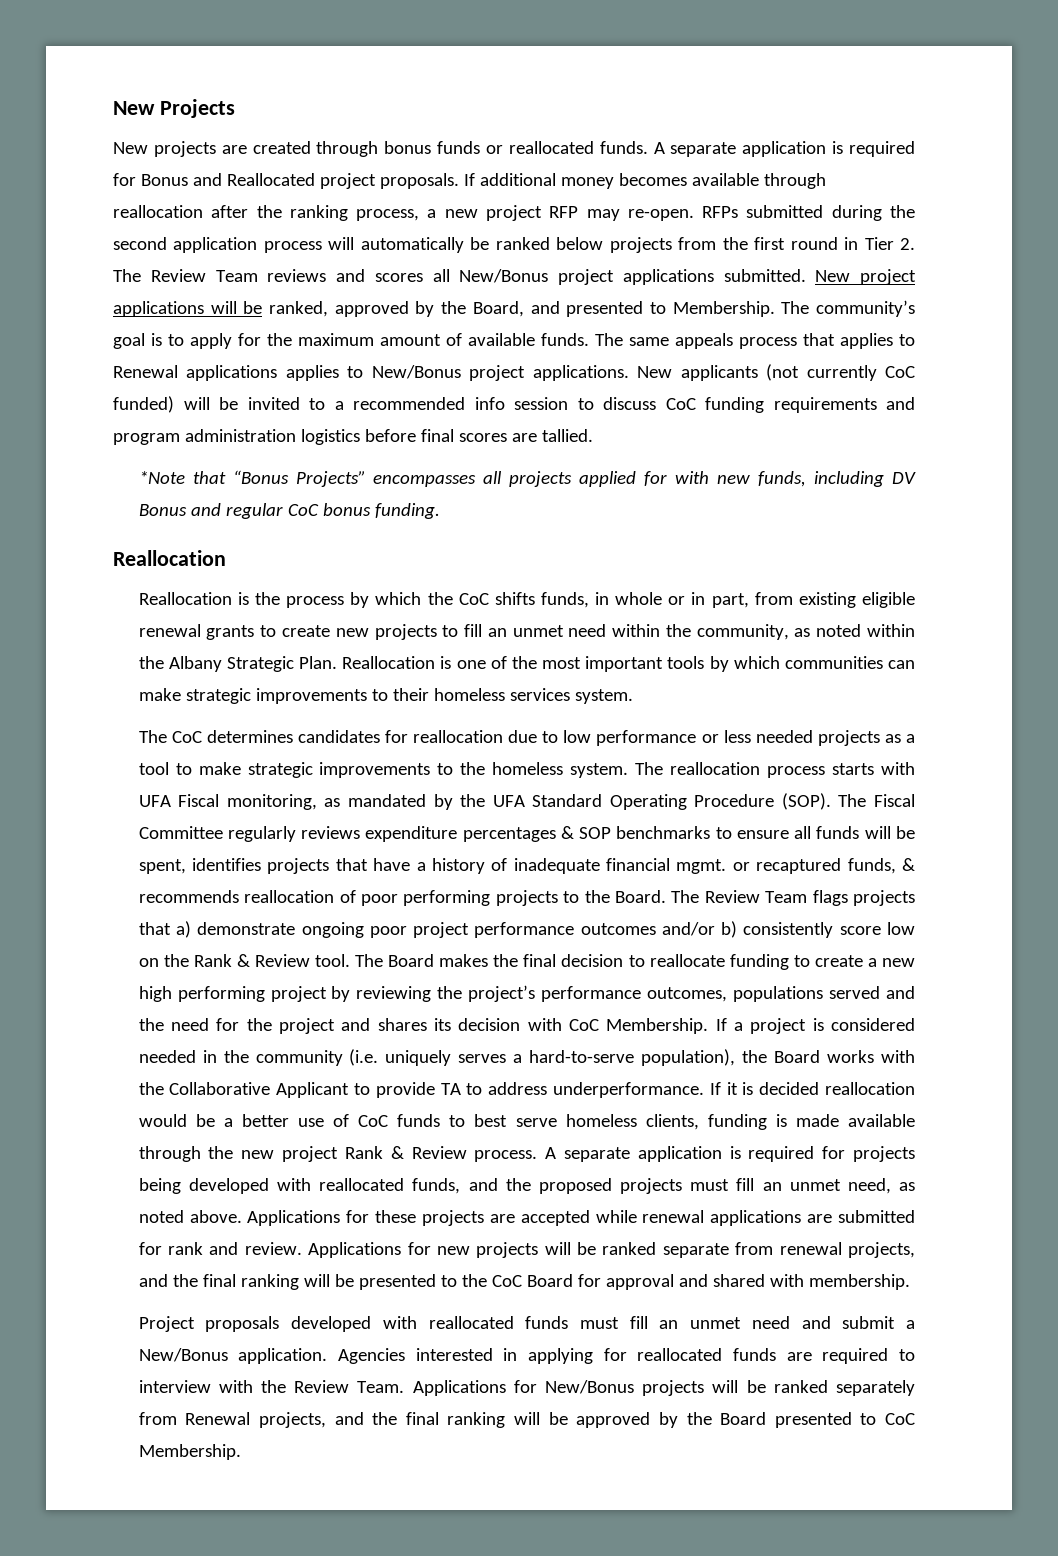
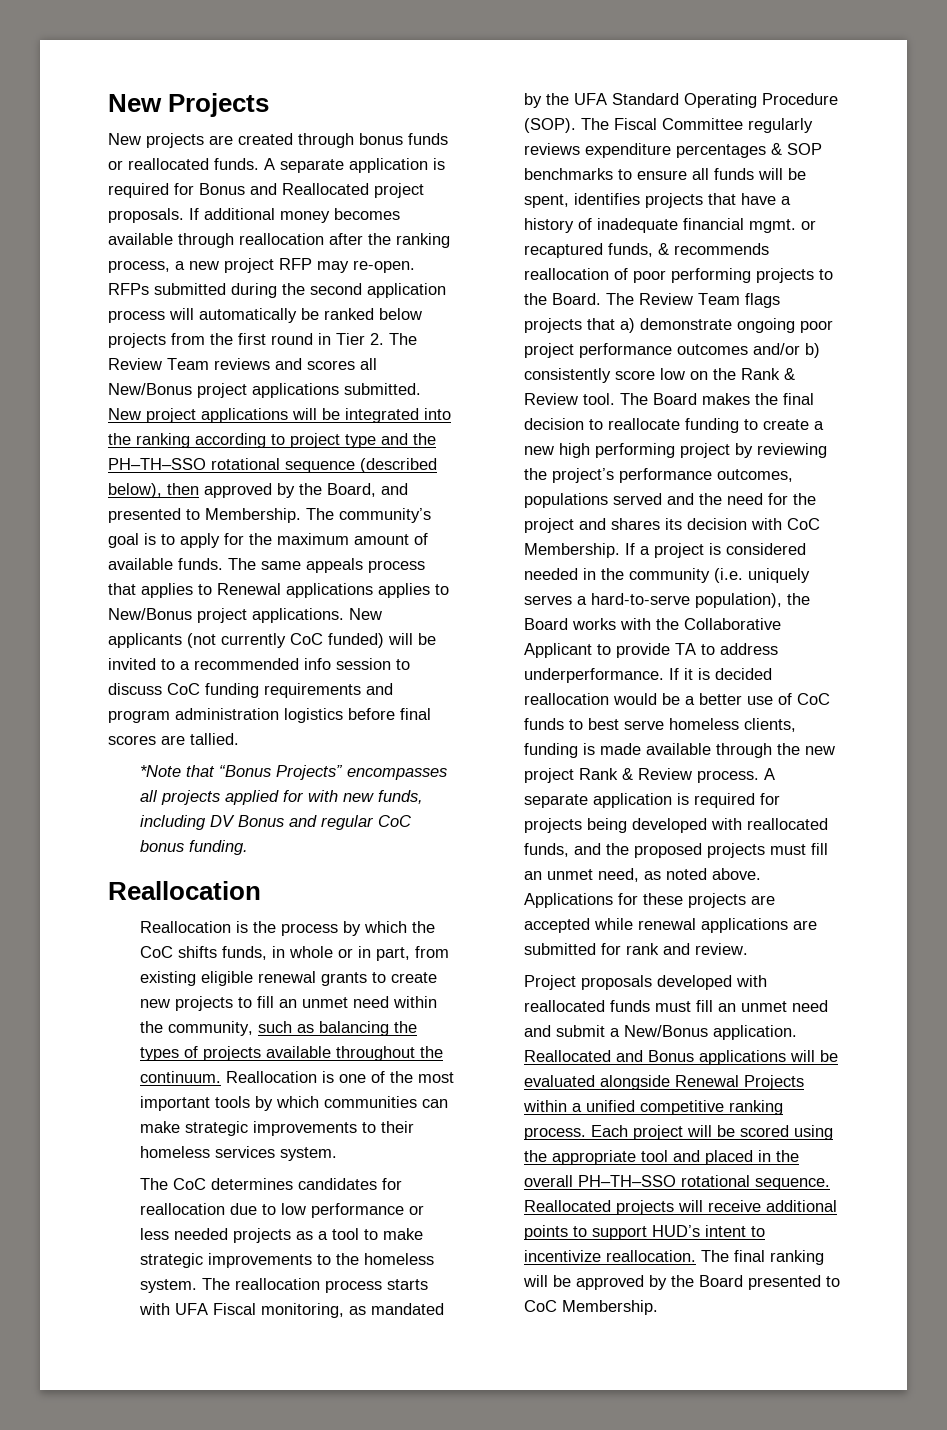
- New project applications will be ranked, approved by the Board, and presented to Membership.
+ New project applications will be integrated into the ranking according to project type and the PH–TH–SSO rotational sequence (described below), then approved by the Board, and presented to Membership.
- Reallocation is the process by which the CoC shifts funds, in whole or in part, from existing eligible renewal grants to create new projects to fill an unmet need within the community, as noted within the Albany Strategic Plan.
+ Reallocation is the process by which the CoC shifts funds, in whole or in part, from existing eligible renewal grants to create new projects to fill an unmet need within the community, such as balancing the types of projects available throughout the continuum.
- Applications for new projects will be ranked separate from renewal projects, and the final ranking will be presented to the CoC Board for approval and shared with membership.
- Agencies interested in applying for reallocated funds are required to interview with the Review Team. Applications for New/Bonus projects will be ranked separately from Renewal projects, and the final ranking will be approved by the Board presented to CoC Membership.
+ Reallocated and Bonus applications will be evaluated alongside Renewal Projects within a unified competitive ranking process. Each project will be scored using the appropriate tool and placed in the overall PH–TH–SSO rotational sequence. Reallocated projects will receive additional points to support HUD’s intent to incentivize reallocation. The final ranking will be approved by the Board presented to CoC Membership.

